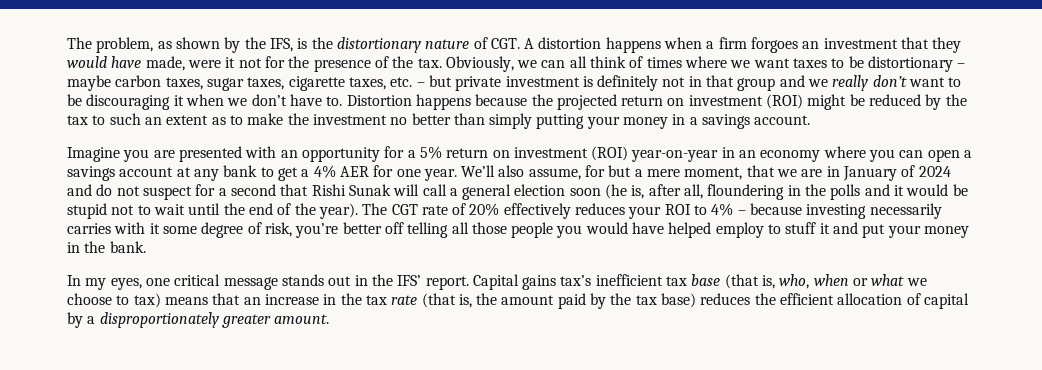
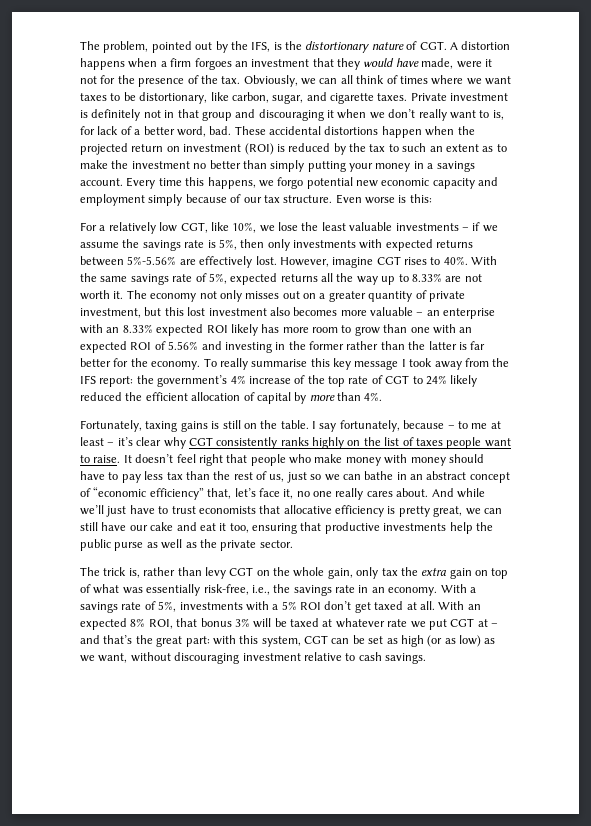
- The problem, as shown by the IFS, is the distortionary nature of CGT. A distortion happens when a firm forgoes an investment that they would have made, were it not for the presence of the tax.
+ The problem, pointed out by the IFS, is the distortionary nature of CGT. A distortion happens when a firm forgoes an investment that they would have made, were it not for the presence of the tax.
- Obviously, we can all think of times where we want taxes to be distortionary – maybe carbon taxes, sugar taxes, cigarette taxes, etc. – but private investment is definitely not in that group and we really don’t want to be discouraging it when we don’t have to. Distortion happens because the projected return on investment (ROI) might be reduced by the tax to such an extent as to make the investment no better than simply putting your money in a savings account.
- Imagine you are presented with an opportunity for a 5% return on investment (ROI) year-on-year in an economy where you can open a savings account at any bank to get a 4% AER for one year. We’ll also assume, for but a mere moment, that we are in January of 2024 and do not suspect for a second that Rishi Sunak will call a general election soon (he is, after all, floundering in the polls and it would be stupid not to wait until the end of the year). The CGT rate of 20% effectively reduces your ROI to 4% – because investing necessarily carries with it some degree of risk, you’re better off telling all those people you would have helped employ to stuff it and put your money in the bank.
- In my eyes, one critical message stands out in the IFS’ report. Capital gains tax’s inefficient tax base (that is, who, when or what we choose to tax) means that an increase in the tax rate (that is, the amount paid by the tax base) reduces the efficient allocation of capital by a disproportionately greater amount.
+ Obviously, we can all think of times where we want taxes to be distortionary, like carbon, sugar, and cigarette taxes. Private investment is definitely not in that group and discouraging it when we don’t really want to is, for lack of a better word, bad. These accidental distortions happen when the projected return on investment (ROI) is reduced by the tax to such an extent as to make the investment no better than simply putting your money in a savings account. Every time this happens, we forgo potential new economic capacity and employment simply because of our tax structure. Even worse is this:
+ For a relatively low CGT, like 10%, we lose the least valuable investments – if we assume the savings rate is 5%, then only investments with expected returns between 5%-5.56% are effectively lost. However, imagine CGT rises to 40%. With the same savings rate of 5%, expected returns all the way up to 8.33% are not worth it. The economy not only misses out on a greater quantity of private investment, but this lost investment also becomes more valuable – an enterprise with an 8.33% expected ROI likely has more room to grow than one with an expected ROI of 5.56% and investing in the former rather than the latter is far better for the economy. To really summarise this key message I took away from the IFS report: the government’s 4% increase of the top rate of CGT to 24% likely reduced the efficient allocation of capital by more than 4%.
+ Fortunately, taxing gains is still on the table. I say fortunately, because – to me at least – it’s clear why CGT consistently ranks highly on the list of taxes people want to raise. It doesn’t feel right that people who make money with money should have to pay less tax than the rest of us, just so we can bathe in an abstract concept of “economic efficiency” that, let’s face it, no one really cares about. And while we’ll just have to trust economists that allocative efficiency is pretty great, we can still have our cake and eat it too, ensuring that productive investments help the public purse as well as the private sector.
+ The trick is, rather than levy CGT on the whole gain, only tax the extra gain on top of what was essentially risk-free, i.e., the savings rate in an economy. With a savings rate of 5%, investments with a 5% ROI don’t get taxed at all. With an expected 8% ROI, that bonus 3% will be taxed at whatever rate we put CGT at – and that’s the great part: with this system, CGT can be set as high (or as low) as we want, without discouraging investment relative to cash savings.

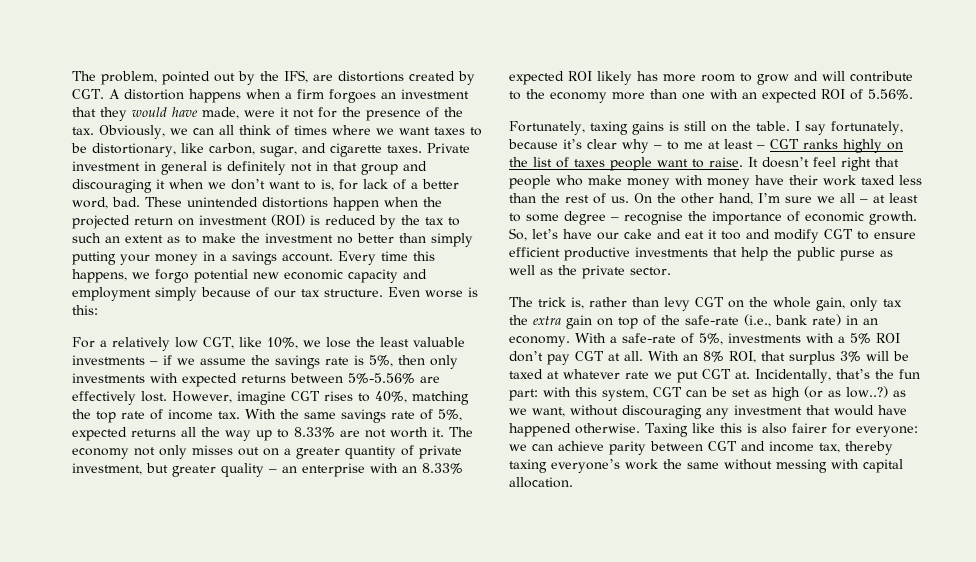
- The problem, pointed out by the IFS, is the distortionary nature of CGT. A distortion happens when a firm forgoes an investment that they would have made, were it not for the presence of the tax.
+ The problem, pointed out by the IFS, are distortions created by CGT. A distortion happens when a firm forgoes an investment that they would have made, were it not for the presence of the tax.
- Private investment is definitely not in that group and discouraging it when we don’t really want to is, for lack of a better word, bad.
+ Private investment in general is definitely not in that group and discouraging it when we don’t want to is, for lack of a better word, bad.
- These accidental distortions happen when the projected return on investment (ROI) is reduced by the tax to such an extent as to make the investment no better than simply putting your money in a savings account.
+ These unintended distortions happen when the projected return on investment (ROI) is reduced by the tax to such an extent as to make the investment no better than simply putting your money in a savings account.
- However, imagine CGT rises to 40%.
+ However, imagine CGT rises to 40%, matching the top rate of income tax.
- The economy not only misses out on a greater quantity of private investment, but this lost investment also becomes more valuable – an enterprise with an 8.33% expected ROI likely has more room to grow than one with an expected ROI of 5.56% and investing in the former rather than the latter is far better for the economy. To really summarise this key message I took away from the IFS report: the government’s 4% increase of the top rate of CGT to 24% likely reduced the efficient allocation of capital by more than 4%.
+ The economy not only misses out on a greater quantity of private investment, but greater quality – an enterprise with an 8.33% expected ROI likely has more room to grow and will contribute to the economy more than one with an expected ROI of 5.56%.
- I say fortunately, because – to me at least – it’s clear why CGT consistently ranks highly on the list of taxes people want to raise.
+ I say fortunately, because it’s clear why – to me at least – CGT ranks highly on the list of taxes people want to raise.
- It doesn’t feel right that people who make money with money should have to pay less tax than the rest of us, just so we can bathe in an abstract concept of “economic efficiency” that, let’s face it, no one really cares about. And while we’ll just have to trust economists that allocative efficiency is pretty great, we can still have our cake and eat it too, ensuring that productive investments help the public purse as well as the private sector.
+ It doesn’t feel right that people who make money with money have their work taxed less than the rest of us. On the other hand, I’m sure we all – at least to some degree – recognise the importance of economic growth. So, let’s have our cake and eat it too and modify CGT to ensure efficient productive investments that help the public purse as well as the private sector.
- The trick is, rather than levy CGT on the whole gain, only tax the extra gain on top of what was essentially risk-free, i.e., the savings rate in an economy.
+ The trick is, rather than levy CGT on the whole gain, only tax the extra gain on top of the safe-rate (i.e., bank rate) in an economy.
- With a savings rate of 5%, investments with a 5% ROI don’t get taxed at all.
+ With a safe-rate of 5%, investments with a 5% ROI don’t pay CGT at all.
- With an expected 8% ROI, that bonus 3% will be taxed at whatever rate we put CGT at – and that’s the great part: with this system, CGT can be set as high (or as low) as we want, without discouraging investment relative to cash savings.
+ With an 8% ROI, that surplus 3% will be taxed at whatever rate we put CGT at. Incidentally, that’s the fun part: with this system, CGT can be set as high (or as low..?) as we want, without discouraging any investment that would have happened otherwise. Taxing like this is also fairer for everyone: we can achieve parity between CGT and income tax, thereby taxing everyone’s work the same without messing with capital allocation.

